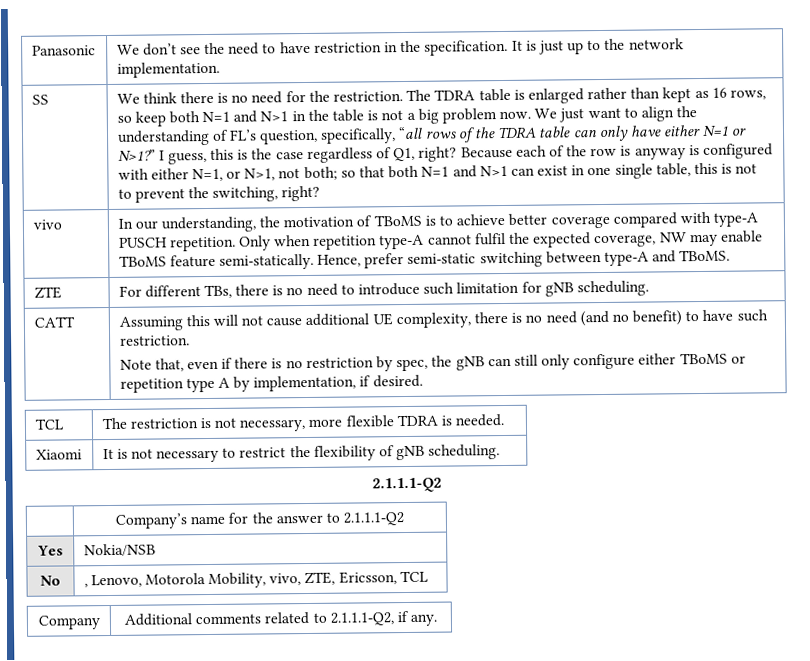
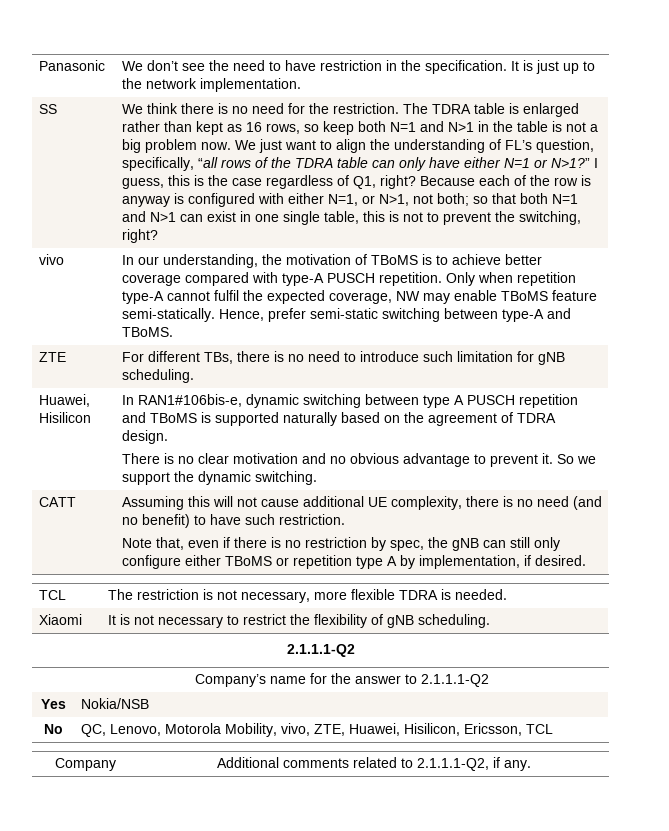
+ Huawei, Hisilicon | In RAN1#106bis-e, dynamic switching between type A PUSCH repetition and TBoMS is supported naturally based on the agreement of TDRA design.
+ There is no clear motivation and no obvious advantage to prevent it. So we support the dynamic switching.
- No | , Lenovo, Motorola Mobility, vivo, ZTE, Ericsson, TCL
+ No | QC, Lenovo, Motorola Mobility, vivo, ZTE, Huawei, Hisilicon, Ericsson, TCL

